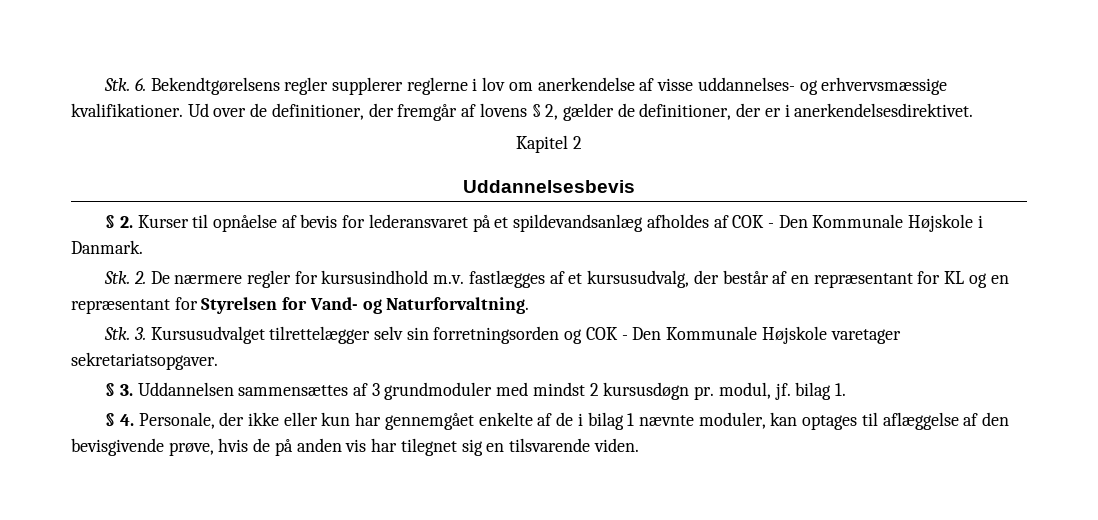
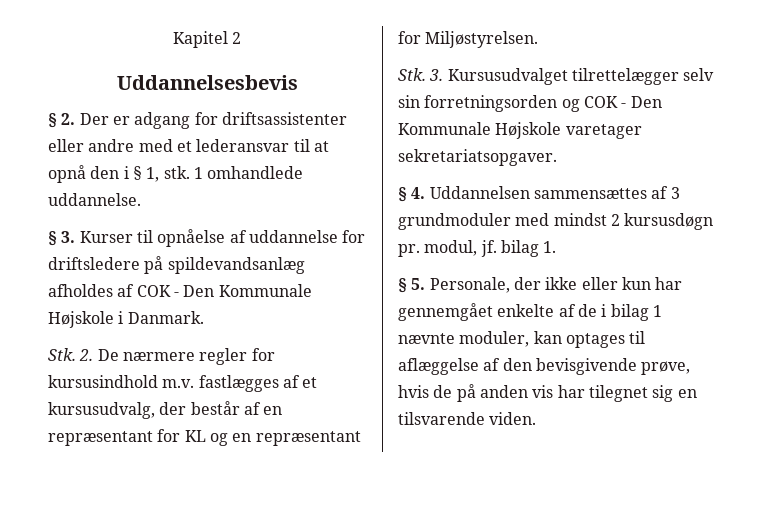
- Stk. 6. Bekendtgørelsens regler supplerer reglerne i lov om anerkendelse af visse uddannelses- og erhvervsmæssige kvalifikationer. Ud over de definitioner, der fremgår af lovens § 2, gælder de definitioner, der er i anerkendelsesdirektivet.
- § 2. Kurser til opnåelse af bevis for lederansvaret på et spildevandsanlæg afholdes af COK - Den Kommunale Højskole i Danmark.
+ § 2. Der er adgang for driftsassistenter eller andre med et lederansvar til at opnå den i § 1, stk. 1 omhandlede uddannelse.
+ § 3. Kurser til opnåelse af uddannelse for driftsledere på spildevandsanlæg afholdes af COK - Den Kommunale Højskole i Danmark.
- Stk. 2. De nærmere regler for kursusindhold m.v. fastlægges af et kursusudvalg, der består af en repræsentant for KL og en repræsentant for Styrelsen for Vand- og Naturforvaltning.
+ Stk. 2. De nærmere regler for kursusindhold m.v. fastlægges af et kursusudvalg, der består af en repræsentant for KL og en repræsentant for Miljøstyrelsen.
- § 3. Uddannelsen sammensættes af 3 grundmoduler med mindst 2 kursusdøgn pr. modul, jf. bilag 1.
+ § 4. Uddannelsen sammensættes af 3 grundmoduler med mindst 2 kursusdøgn pr. modul, jf. bilag 1.
- § 4. Personale, der ikke eller kun har gennemgået enkelte af de i bilag 1 nævnte moduler, kan optages til aflæggelse af den bevisgivende prøve, hvis de på anden vis har tilegnet sig en tilsvarende viden.
+ § 5. Personale, der ikke eller kun har gennemgået enkelte af de i bilag 1 nævnte moduler, kan optages til aflæggelse af den bevisgivende prøve, hvis de på anden vis har tilegnet sig en tilsvarende viden.

